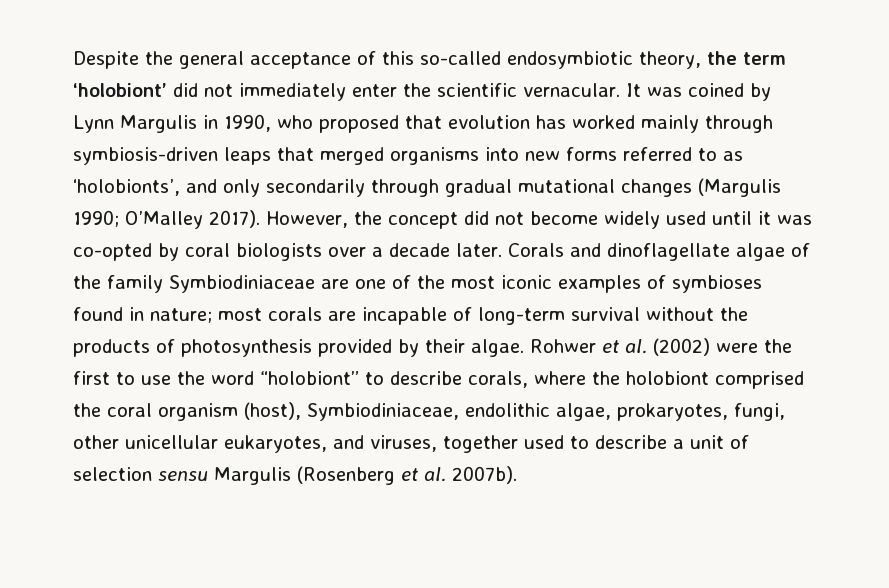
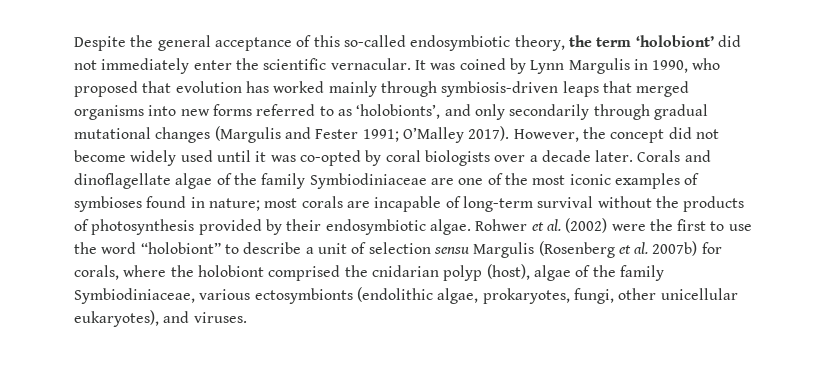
- It was coined by Lynn Margulis in 1990, who proposed that evolution has worked mainly through symbiosis-driven leaps that merged organisms into new forms referred to as ‘holobionts’, and only secondarily through gradual mutational changes (Margulis 1990; O’Malley 2017).
+ It was coined by Lynn Margulis in 1990, who proposed that evolution has worked mainly through symbiosis-driven leaps that merged organisms into new forms referred to as ‘holobionts’, and only secondarily through gradual mutational changes (Margulis and Fester 1991; O’Malley 2017).
- Corals and dinoflagellate algae of the family Symbiodiniaceae are one of the most iconic examples of symbioses found in nature; most corals are incapable of long-term survival without the products of photosynthesis provided by their algae.
+ Corals and dinoflagellate algae of the family Symbiodiniaceae are one of the most iconic examples of symbioses found in nature; most corals are incapable of long-term survival without the products of photosynthesis provided by their endosymbiotic algae.
- Rohwer et al. (2002) were the first to use the word “holobiont” to describe corals, where the holobiont comprised the coral organism (host), Symbiodiniaceae, endolithic algae, prokaryotes, fungi, other unicellular eukaryotes, and viruses, together used to describe a unit of selection sensu Margulis (Rosenberg et al. 2007b).
+ Rohwer et al. (2002) were the first to use the word “holobiont” to describe a unit of selection sensu Margulis (Rosenberg et al. 2007b) for corals, where the holobiont comprised the cnidarian polyp (host), algae of the family Symbiodiniaceae, various ectosymbionts (endolithic algae, prokaryotes, fungi, other unicellular eukaryotes), and viruses.

